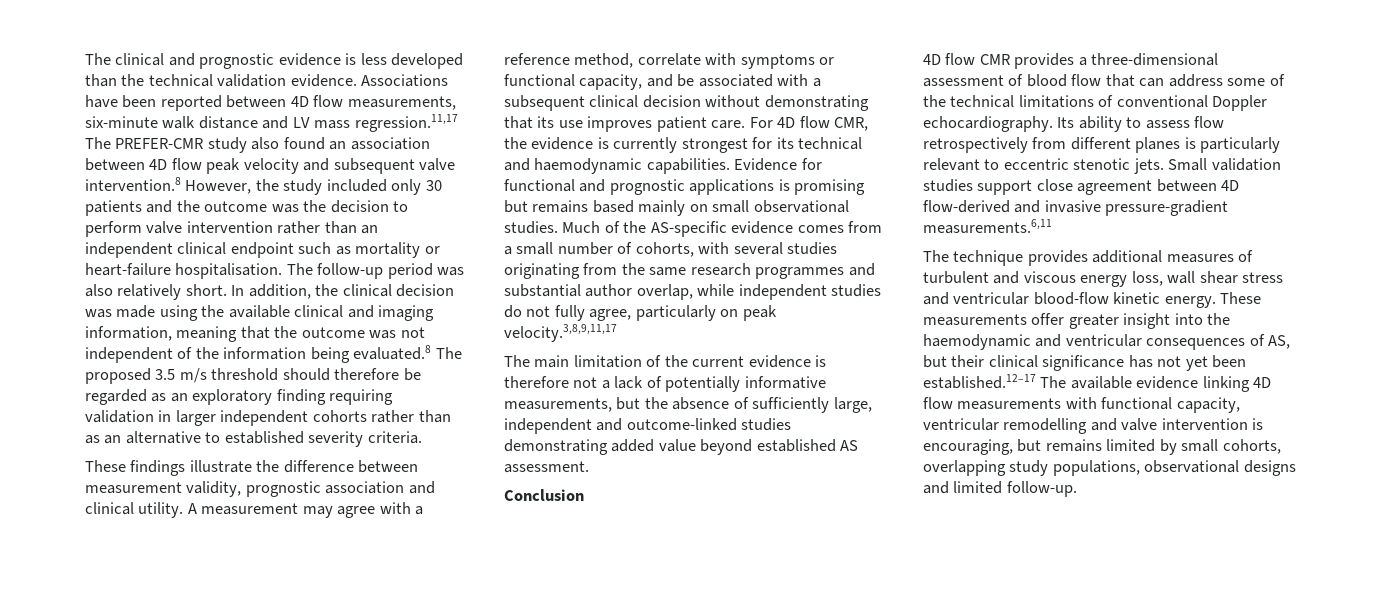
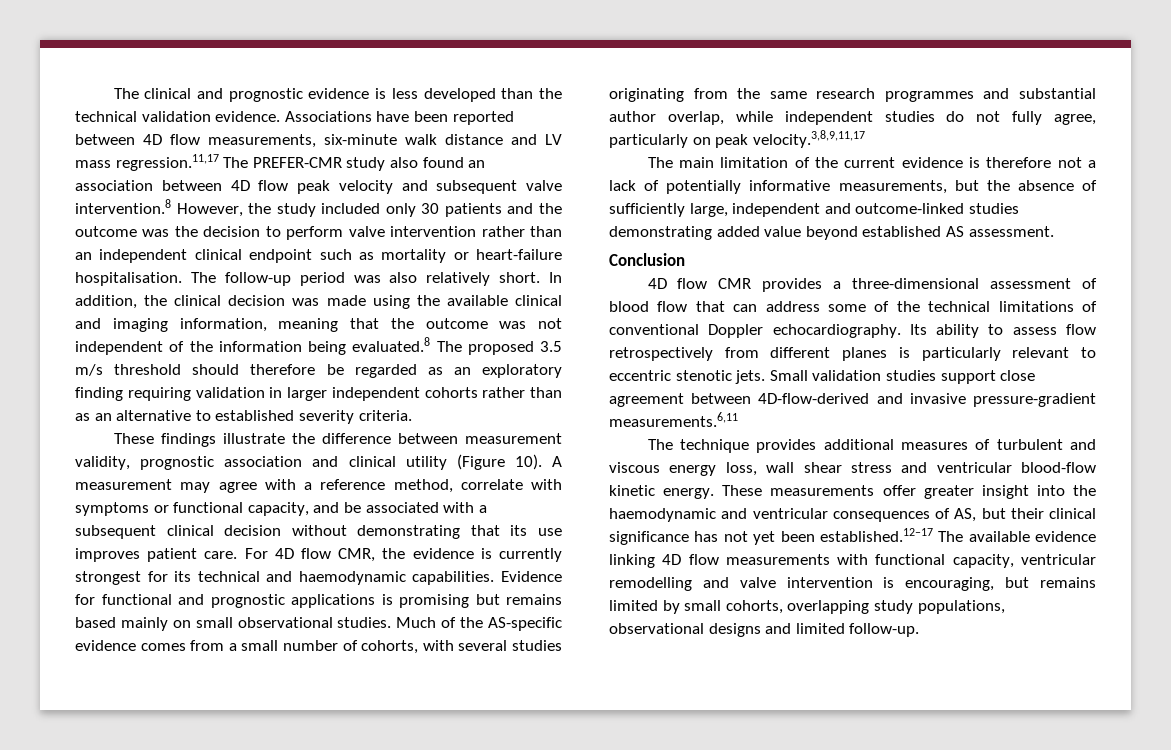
- These findings illustrate the difference between measurement validity, prognostic association and clinical utility.
+ These findings illustrate the difference between measurement validity, prognostic association and clinical utility (Figure 10).
- Small validation studies support close agreement between 4D flow-derived and invasive pressure-gradient measurements.6,11
+ Small validation studies support close agreement between 4D-flow-derived and invasive pressure-gradient measurements.6,11

